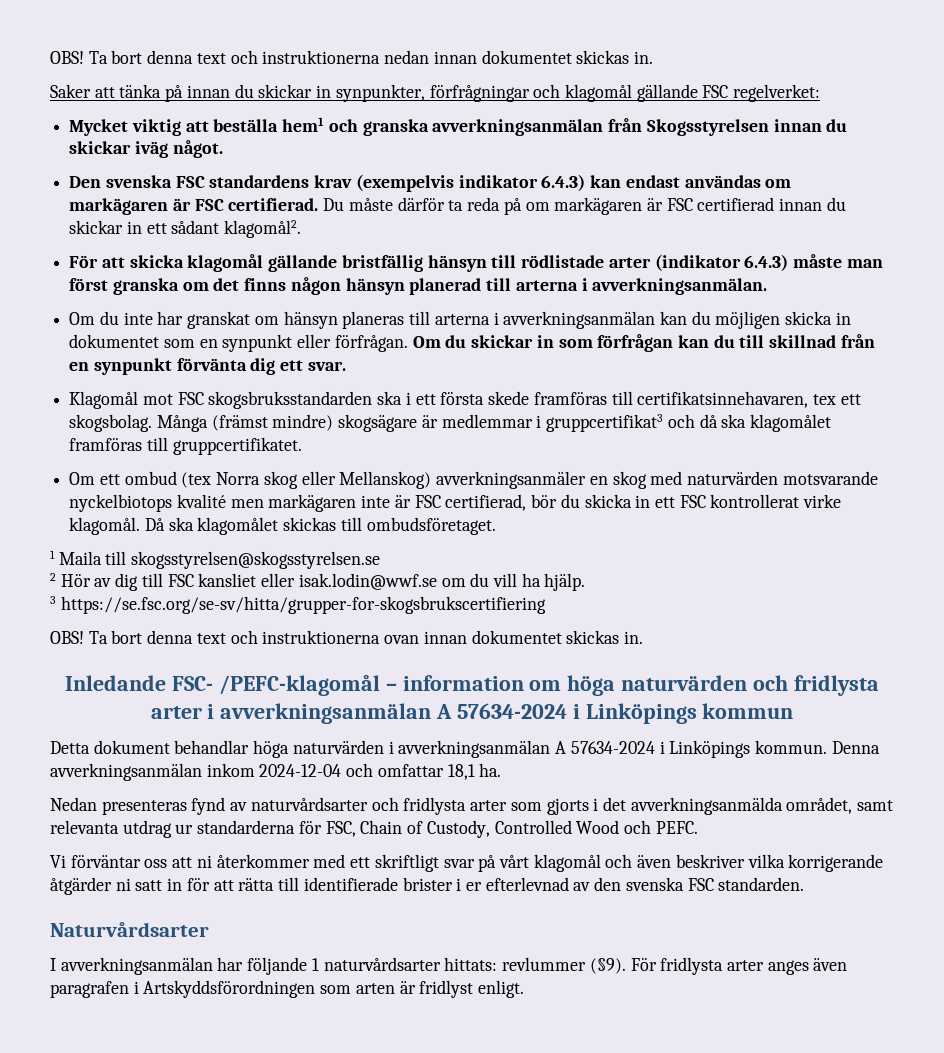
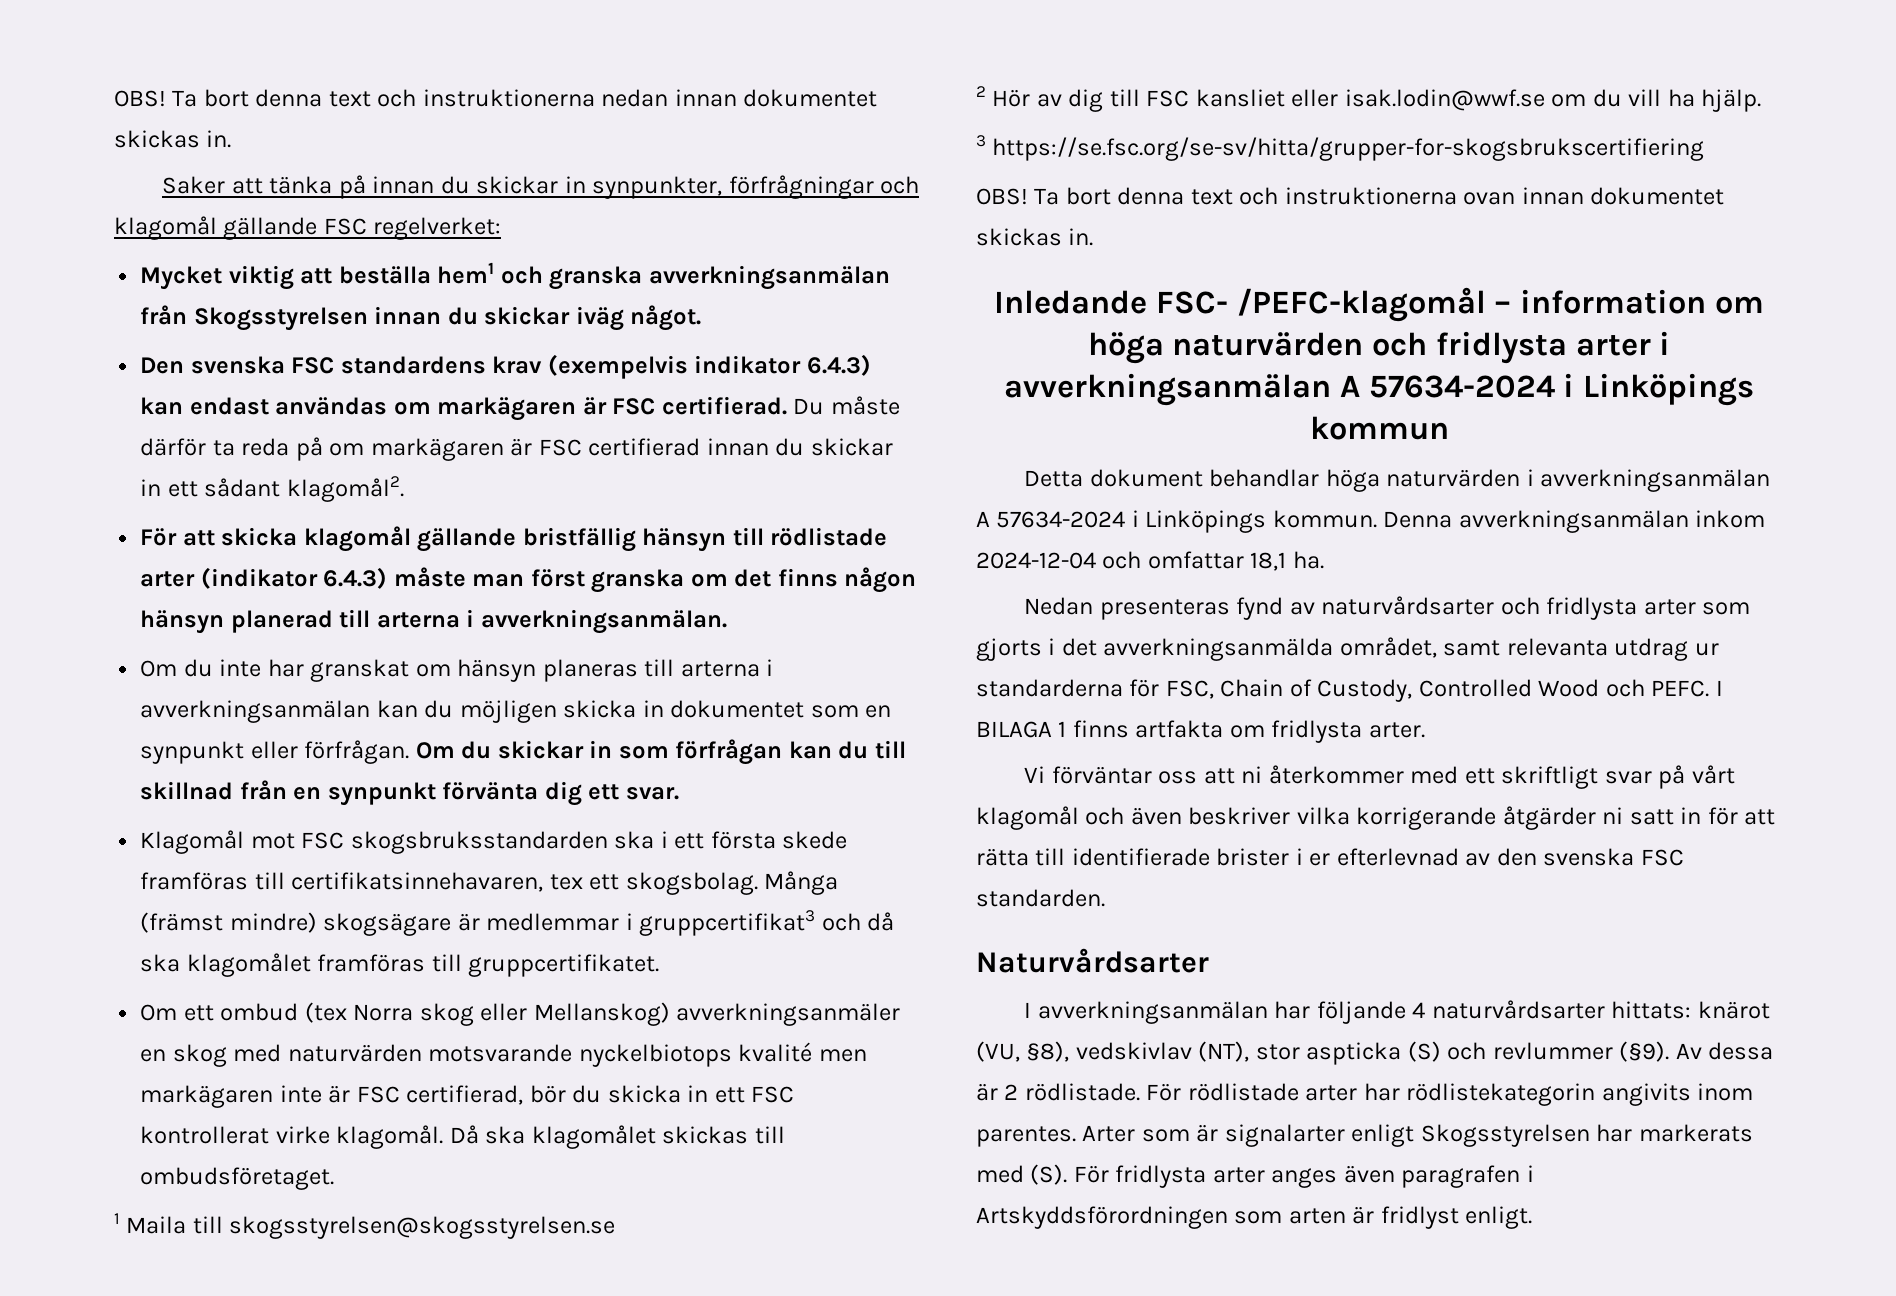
+ I BILAGA 1 finns artfakta om fridlysta arter.
- I avverkningsanmälan har följande 1 naturvårdsarter hittats: revlummer (§9). För fridlysta arter anges även paragrafen i Artskyddsförordningen som arten är fridlyst enligt.
+ I avverkningsanmälan har följande 4 naturvårdsarter hittats: knärot (VU, §8), vedskivlav (NT), stor aspticka (S) och revlummer (§9). Av dessa är 2 rödlistade. För rödlistade arter har rödlistekategorin angivits inom parentes. Arter som är signalarter enligt Skogsstyrelsen har markerats med (S). För fridlysta arter anges även paragrafen i Artskyddsförordningen som arten är fridlyst enligt.

